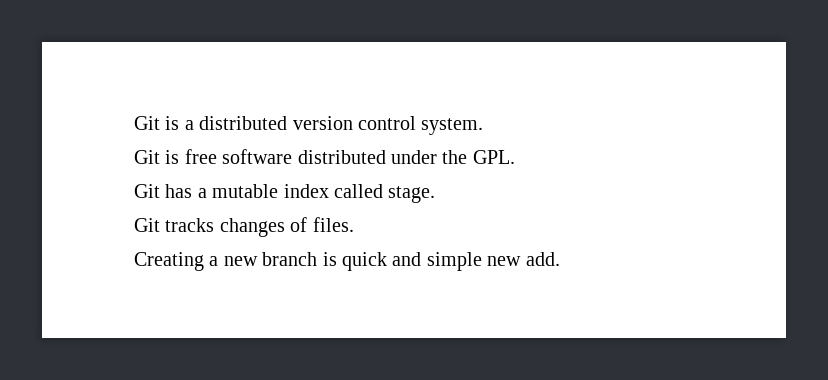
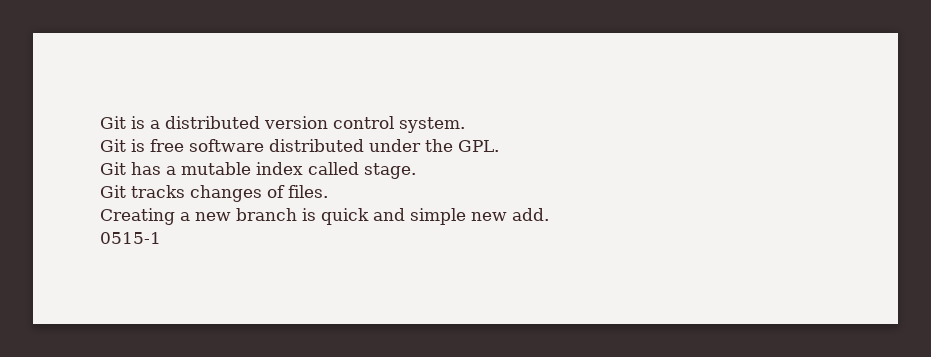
+ 0515-1

